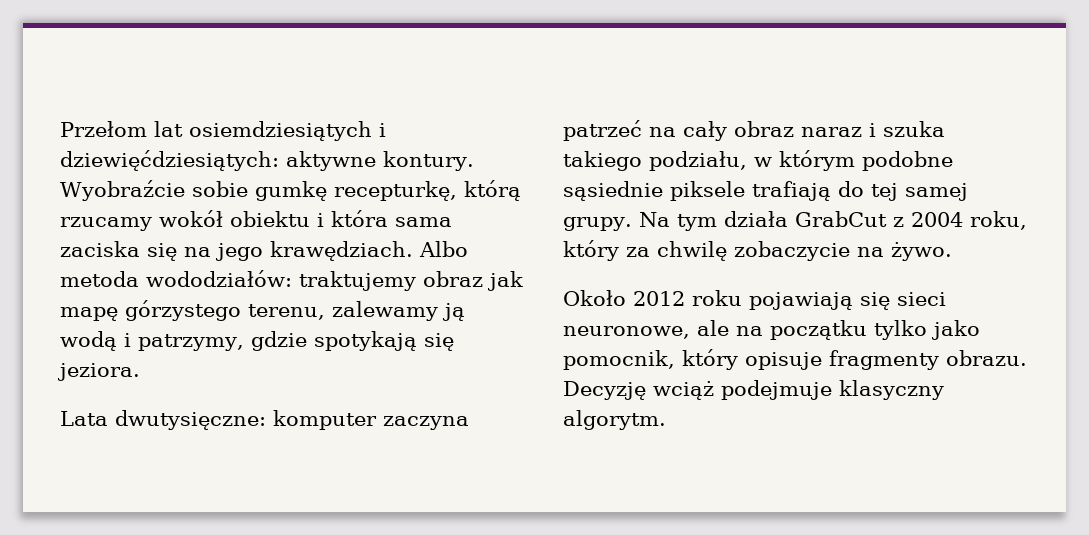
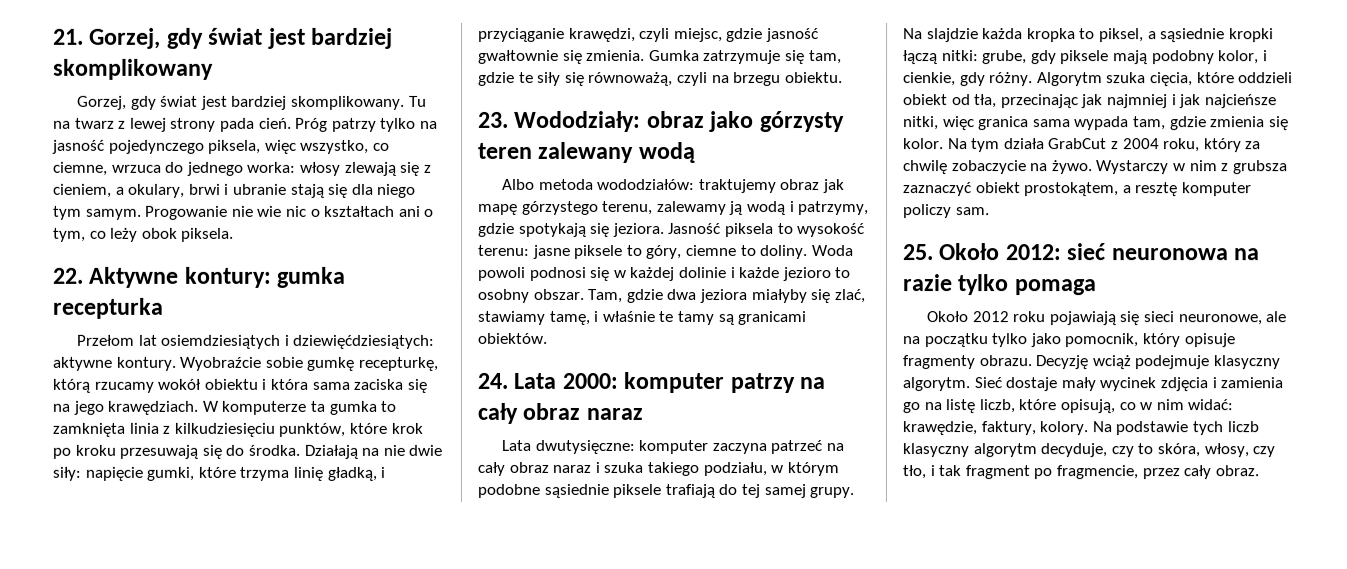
+ 21. Gorzej, gdy świat jest bardziej skomplikowany
+ Gorzej, gdy świat jest bardziej skomplikowany. Tu na twarz z lewej strony pada cień. Próg patrzy tylko na jasność pojedynczego piksela, więc wszystko, co ciemne, wrzuca do jednego worka: włosy zlewają się z cieniem, a okulary, brwi i ubranie stają się dla niego tym samym. Progowanie nie wie nic o kształtach ani o tym, co leży obok piksela.
+ 22. Aktywne kontury: gumka recepturka
- Wyobraźcie sobie gumkę recepturkę, którą rzucamy wokół obiektu i która sama zaciska się na jego krawędziach. Albo metoda wododziałów: traktujemy obraz jak mapę górzystego terenu, zalewamy ją wodą i patrzymy, gdzie spotykają się jeziora.
+ Wyobraźcie sobie gumkę recepturkę, którą rzucamy wokół obiektu i która sama zaciska się na jego krawędziach. W komputerze ta gumka to zamknięta linia z kilkudziesięciu punktów, które krok po kroku przesuwają się do środka. Działają na nie dwie siły: napięcie gumki, które trzyma linię gładką, i przyciąganie krawędzi, czyli miejsc, gdzie jasność gwałtownie się zmienia. Gumka zatrzymuje się tam, gdzie te siły się równoważą, czyli na brzegu obiektu.
+ 23. Wododziały: obraz jako górzysty teren zalewany wodą
+ Albo metoda wododziałów: traktujemy obraz jak mapę górzystego terenu, zalewamy ją wodą i patrzymy, gdzie spotykają się jeziora. Jasność piksela to wysokość terenu: jasne piksele to góry, ciemne to doliny. Woda powoli podnosi się w każdej dolinie i każde jezioro to osobny obszar. Tam, gdzie dwa jeziora miałyby się zlać, stawiamy tamę, i właśnie te tamy są granicami obiektów.
+ 24. Lata 2000: komputer patrzy na cały obraz naraz
- Na tym działa GrabCut z 2004 roku, który za chwilę zobaczycie na żywo.
+ Na slajdzie każda kropka to piksel, a sąsiednie kropki łączą nitki: grube, gdy piksele mają podobny kolor, i cienkie, gdy różny. Algorytm szuka cięcia, które oddzieli obiekt od tła, przecinając jak najmniej i jak najcieńsze nitki, więc granica sama wypada tam, gdzie zmienia się kolor. Na tym działa GrabCut z 2004 roku, który za chwilę zobaczycie na żywo. Wystarczy w nim z grubsza zaznaczyć obiekt prostokątem, a resztę komputer policzy sam.
+ 25. Około 2012: sieć neuronowa na razie tylko pomaga
+ Sieć dostaje mały wycinek zdjęcia i zamienia go na listę liczb, które opisują, co w nim widać: krawędzie, faktury, kolory. Na podstawie tych liczb klasyczny algorytm decyduje, czy to skóra, włosy, czy tło, i tak fragment po fragmencie, przez cały obraz.

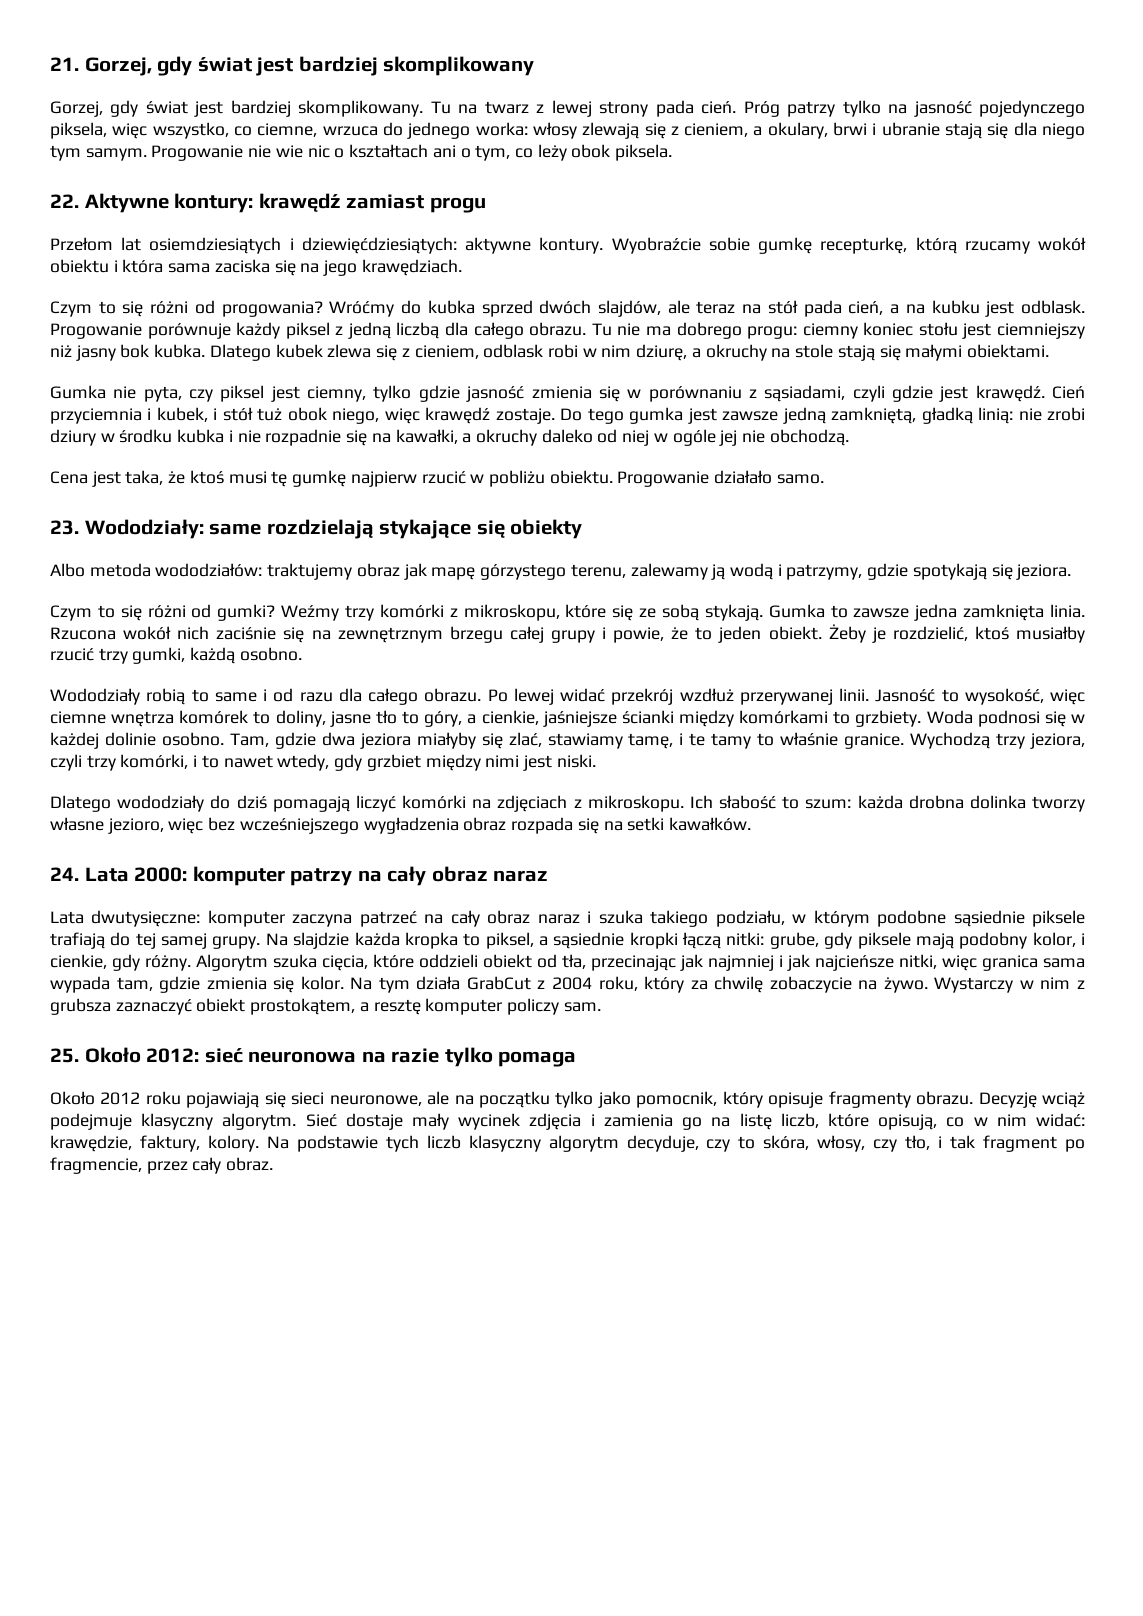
- 22. Aktywne kontury: gumka recepturka
+ 22. Aktywne kontury: krawędź zamiast progu
- Wyobraźcie sobie gumkę recepturkę, którą rzucamy wokół obiektu i która sama zaciska się na jego krawędziach. W komputerze ta gumka to zamknięta linia z kilkudziesięciu punktów, które krok po kroku przesuwają się do środka. Działają na nie dwie siły: napięcie gumki, które trzyma linię gładką, i przyciąganie krawędzi, czyli miejsc, gdzie jasność gwałtownie się zmienia. Gumka zatrzymuje się tam, gdzie te siły się równoważą, czyli na brzegu obiektu.
- 23. Wododziały: obraz jako górzysty teren zalewany wodą
+ Wyobraźcie sobie gumkę recepturkę, którą rzucamy wokół obiektu i która sama zaciska się na jego krawędziach.
+ Czym to się różni od progowania? Wróćmy do kubka sprzed dwóch slajdów, ale teraz na stół pada cień, a na kubku jest odblask. Progowanie porównuje każdy piksel z jedną liczbą dla całego obrazu. Tu nie ma dobrego progu: ciemny koniec stołu jest ciemniejszy niż jasny bok kubka. Dlatego kubek zlewa się z cieniem, odblask robi w nim dziurę, a okruchy na stole stają się małymi obiektami.
+ Gumka nie pyta, czy piksel jest ciemny, tylko gdzie jasność zmienia się w porównaniu z sąsiadami, czyli gdzie jest krawędź. Cień przyciemnia i kubek, i stół tuż obok niego, więc krawędź zostaje. Do tego gumka jest zawsze jedną zamkniętą, gładką linią: nie zrobi dziury w środku kubka i nie rozpadnie się na kawałki, a okruchy daleko od niej w ogóle jej nie obchodzą.
+ Cena jest taka, że ktoś musi tę gumkę najpierw rzucić w pobliżu obiektu. Progowanie działało samo.
+ 23. Wododziały: same rozdzielają stykające się obiekty
- Albo metoda wododziałów: traktujemy obraz jak mapę górzystego terenu, zalewamy ją wodą i patrzymy, gdzie spotykają się jeziora. Jasność piksela to wysokość terenu: jasne piksele to góry, ciemne to doliny. Woda powoli podnosi się w każdej dolinie i każde jezioro to osobny obszar.
+ Albo metoda wododziałów: traktujemy obraz jak mapę górzystego terenu, zalewamy ją wodą i patrzymy, gdzie spotykają się jeziora.
+ Czym to się różni od gumki? Weźmy trzy komórki z mikroskopu, które się ze sobą stykają. Gumka to zawsze jedna zamknięta linia. Rzucona wokół nich zaciśnie się na zewnętrznym brzegu całej grupy i powie, że to jeden obiekt. Żeby je rozdzielić, ktoś musiałby rzucić trzy gumki, każdą osobno.
+ Wododziały robią to same i od razu dla całego obrazu. Po lewej widać przekrój wzdłuż przerywanej linii. Jasność to wysokość, więc ciemne wnętrza komórek to doliny, jasne tło to góry, a cienkie, jaśniejsze ścianki między komórkami to grzbiety. Woda podnosi się w każdej dolinie osobno.
- Tam, gdzie dwa jeziora miałyby się zlać, stawiamy tamę, i właśnie te tamy są granicami obiektów.
+ Tam, gdzie dwa jeziora miałyby się zlać, stawiamy tamę, i te tamy to właśnie granice. Wychodzą trzy jeziora, czyli trzy komórki, i to nawet wtedy, gdy grzbiet między nimi jest niski.
+ Dlatego wododziały do dziś pomagają liczyć komórki na zdjęciach z mikroskopu. Ich słabość to szum: każda drobna dolinka tworzy własne jezioro, więc bez wcześniejszego wygładzenia obraz rozpada się na setki kawałków.

